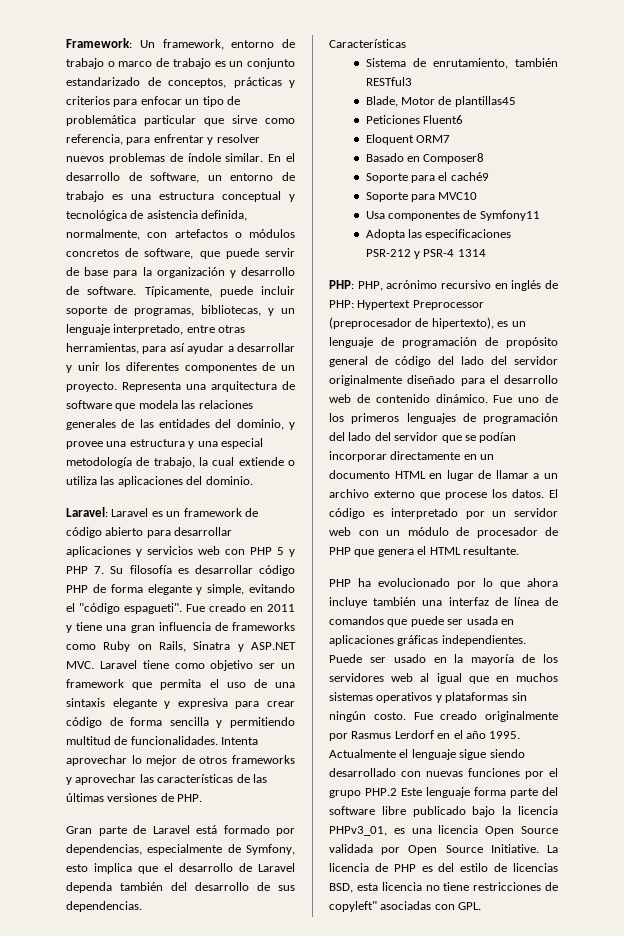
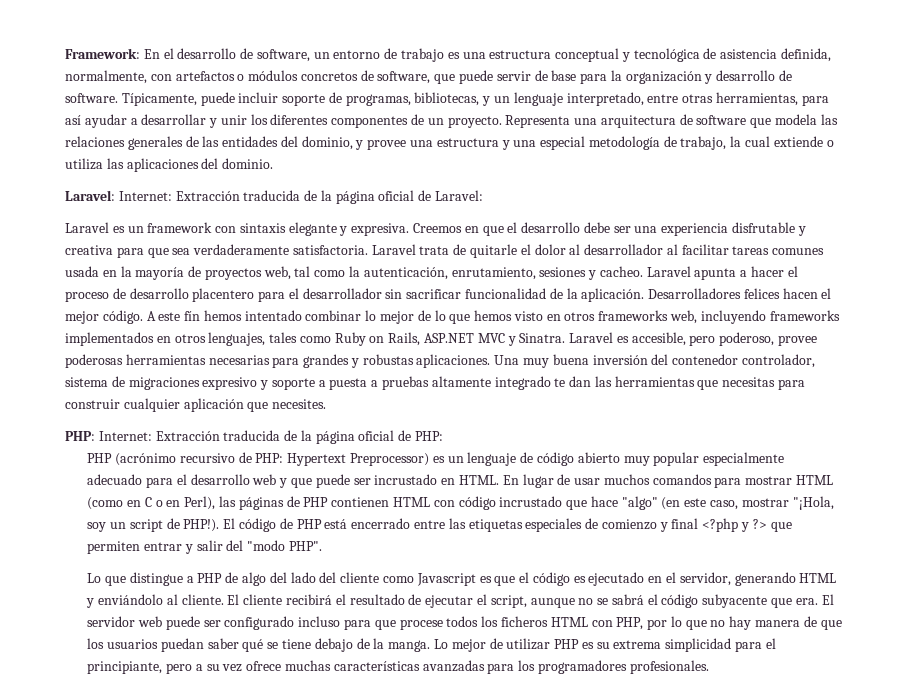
- Framework: Un framework, entorno de trabajo o marco de trabajo es un conjunto estandarizado de conceptos, prácticas y criterios para enfocar un tipo de problemática particular que sirve como referencia, para enfrentar y resolver nuevos problemas de índole similar. En el desarrollo de software, un entorno de trabajo es una estructura conceptual y tecnológica de asistencia definida, normalmente, con artefactos o módulos concretos de software, que puede servir de base para la organización y desarrollo de software.
+ Framework: En el desarrollo de software, un entorno de trabajo es una estructura conceptual y tecnológica de asistencia definida, normalmente, con artefactos o módulos concretos de software, que puede servir de base para la organización y desarrollo de software.
- Laravel: Laravel es un framework de código abierto para desarrollar aplicaciones y servicios web con PHP 5 y PHP 7. Su filosofía es desarrollar código PHP de forma elegante y simple, evitando el "código espagueti". Fue creado en 2011 y tiene una gran influencia de frameworks como Ruby on Rails, Sinatra y ASP.NET MVC. Laravel tiene como objetivo ser un framework que permita el uso de una sintaxis elegante y expresiva para crear código de forma sencilla y permitiendo multitud de funcionalidades. Intenta aprovechar lo mejor de otros frameworks y aprovechar las características de las últimas versiones de PHP.
- Gran parte de Laravel está formado por dependencias, especialmente de Symfony, esto implica que el desarrollo de Laravel dependa también del desarrollo de sus dependencias.
- Características
- Sistema de enrutamiento, también RESTful3
- Blade, Motor de plantillas45
- Peticiones Fluent6
- Eloquent ORM7
- Basado en Composer8
- Soporte para el caché9
- Soporte para MVC10
- Usa componentes de Symfony11
- Adopta las especificaciones PSR-212 y PSR-4 1314
- PHP: PHP, acrónimo recursivo en inglés de PHP: Hypertext Preprocessor (preprocesador de hipertexto), es un lenguaje de programación de propósito general de código del lado del servidor originalmente diseñado para el desarrollo web de contenido dinámico. Fue uno de los primeros lenguajes de programación del lado del servidor que se podían incorporar directamente en un documento HTML en lugar de llamar a un archivo externo que procese los datos. El código es interpretado por un servidor web con un módulo de procesador de PHP que genera el HTML resultante.
- PHP ha evolucionado por lo que ahora incluye también una interfaz de línea de comandos que puede ser usada en aplicaciones gráficas independientes. Puede ser usado en la mayoría de los servidores web al igual que en muchos sistemas operativos y plataformas sin ningún costo. Fue creado originalmente por Rasmus Lerdorf en el año 1995. Actualmente el lenguaje sigue siendo desarrollado con nuevas funciones por el grupo PHP.2 Este lenguaje forma parte del software libre publicado bajo la licencia PHPv3_01, es una licencia Open Source validada por Open Source Initiative. La licencia de PHP es del estilo de licencias BSD, esta licencia no tiene restricciones de copyleft" asociadas con GPL.
+ Laravel: Internet: Extracción traducida de la página oficial de Laravel:
+ Laravel es un framework con sintaxis elegante y expresiva. Creemos en que el desarrollo debe ser una experiencia disfrutable y creativa para que sea verdaderamente satisfactoria. Laravel trata de quitarle el dolor al desarrollador al facilitar tareas comunes usada en la mayoría de proyectos web, tal como la autenticación, enrutamiento, sesiones y cacheo. Laravel apunta a hacer el proceso de desarrollo placentero para el desarrollador sin sacrificar funcionalidad de la aplicación. Desarrolladores felices hacen el mejor código. A este fín hemos intentado combinar lo mejor de lo que hemos visto en otros frameworks web, incluyendo frameworks implementados en otros lenguajes, tales como Ruby on Rails, ASP.NET MVC y Sinatra. Laravel es accesible, pero poderoso, provee poderosas herramientas necesarias para grandes y robustas aplicaciones. Una muy buena inversión del contenedor controlador, sistema de migraciones expresivo y soporte a puesta a pruebas altamente integrado te dan las herramientas que necesitas para construir cualquier aplicación que necesites.
+ PHP: Internet: Extracción traducida de la página oficial de PHP:
+ PHP (acrónimo recursivo de PHP: Hypertext Preprocessor) es un lenguaje de código abierto muy popular especialmente adecuado para el desarrollo web y que puede ser incrustado en HTML. En lugar de usar muchos comandos para mostrar HTML (como en C o en Perl), las páginas de PHP contienen HTML con código incrustado que hace "algo" (en este caso, mostrar "¡Hola, soy un script de PHP!). El código de PHP está encerrado entre las etiquetas especiales de comienzo y final <?php y ?> que permiten entrar y salir del "modo PHP".
+ Lo que distingue a PHP de algo del lado del cliente como Javascript es que el código es ejecutado en el servidor, generando HTML y enviándolo al cliente. El cliente recibirá el resultado de ejecutar el script, aunque no se sabrá el código subyacente que era. El servidor web puede ser configurado incluso para que procese todos los ficheros HTML con PHP, por lo que no hay manera de que los usuarios puedan saber qué se tiene debajo de la manga. Lo mejor de utilizar PHP es su extrema simplicidad para el principiante, pero a su vez ofrece muchas características avanzadas para los programadores profesionales.

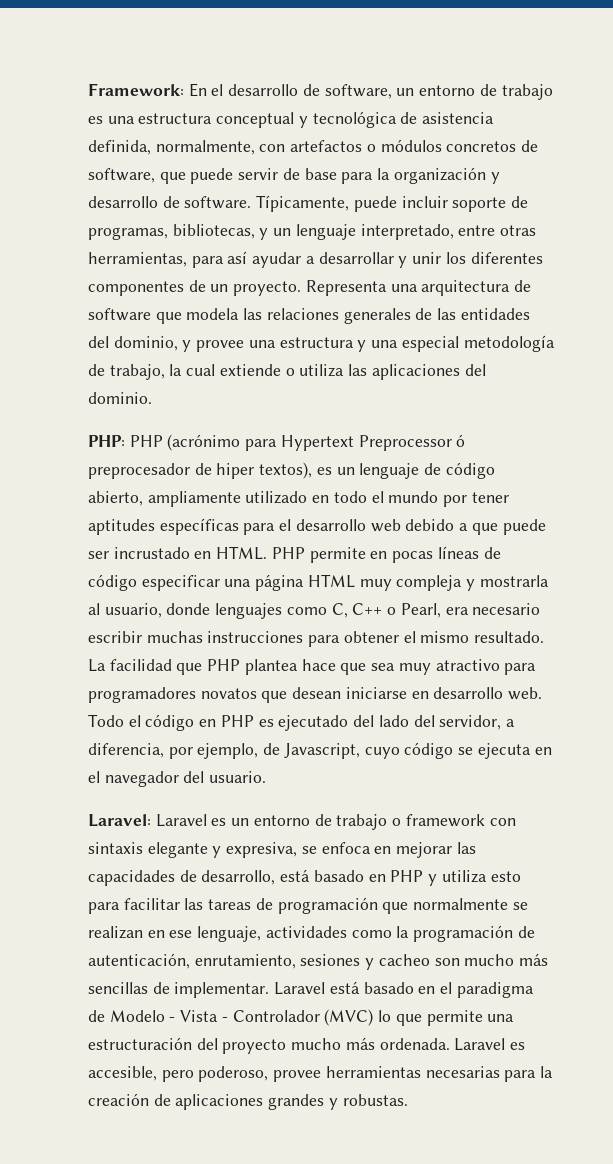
- Laravel: Internet: Extracción traducida de la página oficial de Laravel:
- Laravel es un framework con sintaxis elegante y expresiva. Creemos en que el desarrollo debe ser una experiencia disfrutable y creativa para que sea verdaderamente satisfactoria. Laravel trata de quitarle el dolor al desarrollador al facilitar tareas comunes usada en la mayoría de proyectos web, tal como la autenticación, enrutamiento, sesiones y cacheo. Laravel apunta a hacer el proceso de desarrollo placentero para el desarrollador sin sacrificar funcionalidad de la aplicación. Desarrolladores felices hacen el mejor código. A este fín hemos intentado combinar lo mejor de lo que hemos visto en otros frameworks web, incluyendo frameworks implementados en otros lenguajes, tales como Ruby on Rails, ASP.NET MVC y Sinatra.
+ PHP: PHP (acrónimo para Hypertext Preprocessor ó preprocesador de hiper textos), es un lenguaje de código abierto, ampliamente utilizado en todo el mundo por tener aptitudes específicas para el desarrollo web debido a que puede ser incrustado en HTML. PHP permite en pocas líneas de código especificar una página HTML muy compleja y mostrarla al usuario, donde lenguajes como C, C++ o Pearl, era necesario escribir muchas instrucciones para obtener el mismo resultado. La facilidad que PHP plantea hace que sea muy atractivo para programadores novatos que desean iniciarse en desarrollo web. Todo el código en PHP es ejecutado del lado del servidor, a diferencia, por ejemplo, de Javascript, cuyo código se ejecuta en el navegador del usuario.
+ Laravel: Laravel es un entorno de trabajo o framework con sintaxis elegante y expresiva, se enfoca en mejorar las capacidades de desarrollo, está basado en PHP y utiliza esto para facilitar las tareas de programación que normalmente se realizan en ese lenguaje, actividades como la programación de autenticación, enrutamiento, sesiones y cacheo son mucho más sencillas de implementar. Laravel está basado en el paradigma de Modelo - Vista - Controlador (MVC) lo que permite una estructuración del proyecto mucho más ordenada.
- Laravel es accesible, pero poderoso, provee poderosas herramientas necesarias para grandes y robustas aplicaciones. Una muy buena inversión del contenedor controlador, sistema de migraciones expresivo y soporte a puesta a pruebas altamente integrado te dan las herramientas que necesitas para construir cualquier aplicación que necesites.
- PHP: Internet: Extracción traducida de la página oficial de PHP:
- PHP (acrónimo recursivo de PHP: Hypertext Preprocessor) es un lenguaje de código abierto muy popular especialmente adecuado para el desarrollo web y que puede ser incrustado en HTML. En lugar de usar muchos comandos para mostrar HTML (como en C o en Perl), las páginas de PHP contienen HTML con código incrustado que hace "algo" (en este caso, mostrar "¡Hola, soy un script de PHP!). El código de PHP está encerrado entre las etiquetas especiales de comienzo y final <?php y ?> que permiten entrar y salir del "modo PHP".
- Lo que distingue a PHP de algo del lado del cliente como Javascript es que el código es ejecutado en el servidor, generando HTML y enviándolo al cliente. El cliente recibirá el resultado de ejecutar el script, aunque no se sabrá el código subyacente que era. El servidor web puede ser configurado incluso para que procese todos los ficheros HTML con PHP, por lo que no hay manera de que los usuarios puedan saber qué se tiene debajo de la manga. Lo mejor de utilizar PHP es su extrema simplicidad para el principiante, pero a su vez ofrece muchas características avanzadas para los programadores profesionales.
+ Laravel es accesible, pero poderoso, provee herramientas necesarias para la creación de aplicaciones grandes y robustas.

